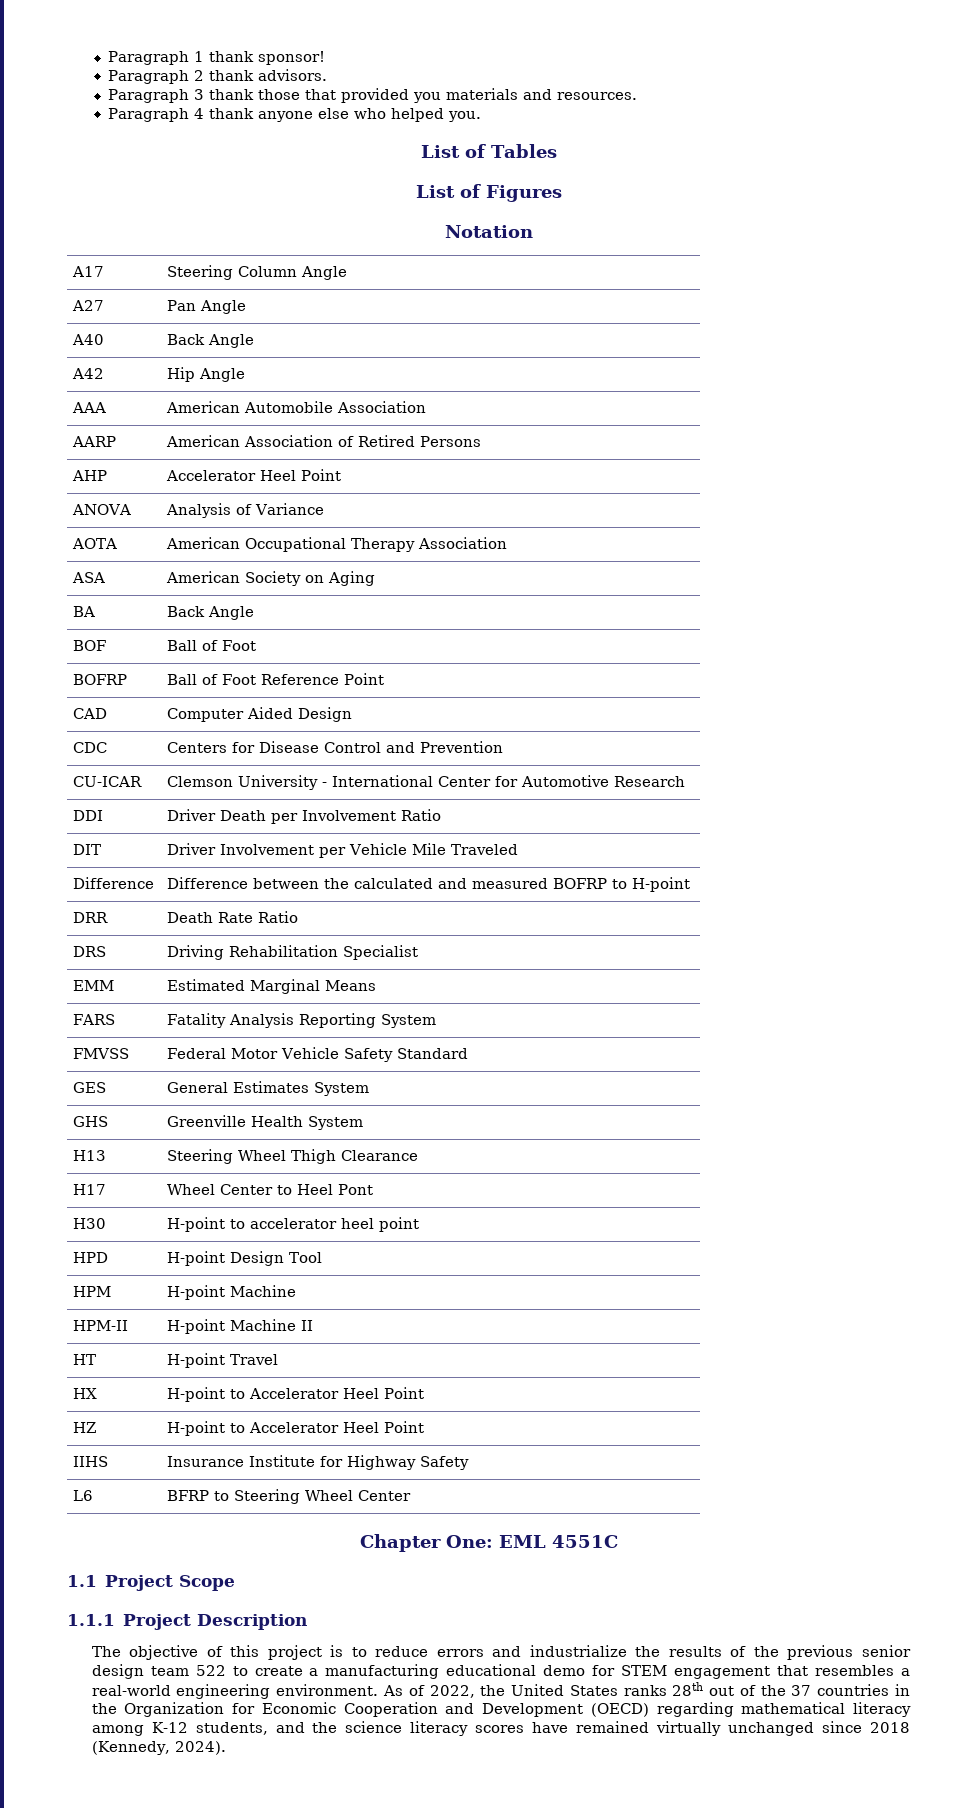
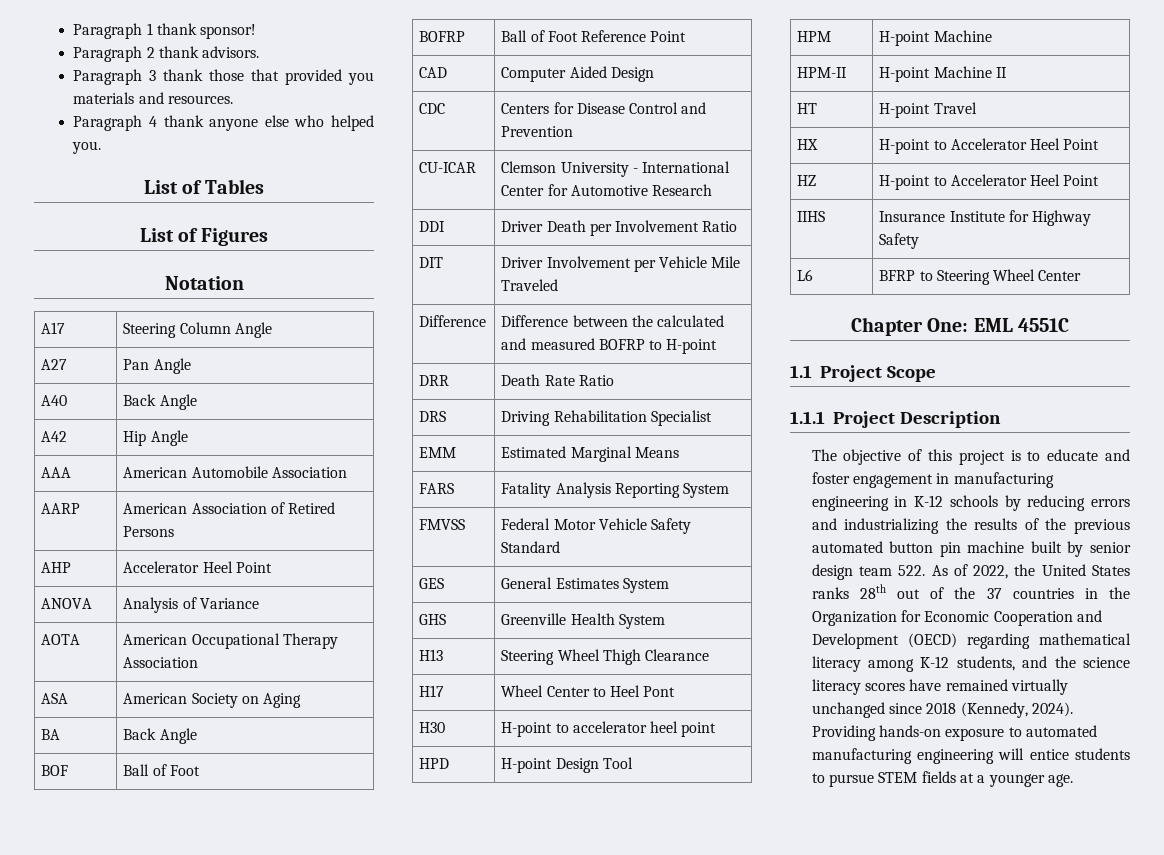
- The objective of this project is to reduce errors and industrialize the results of the previous senior design team 522 to create a manufacturing educational demo for STEM engagement that resembles a real-world engineering environment. As of 2022, the United States ranks 28th out of the 37 countries in the Organization for Economic Cooperation and Development (OECD) regarding mathematical literacy among K-12 students, and the science literacy scores have remained virtually unchanged since 2018 (Kennedy, 2024).
+ The objective of this project is to educate and foster engagement in manufacturing engineering in K-12 schools by reducing errors and industrializing the results of the previous automated button pin machine built by senior design team 522. As of 2022, the United States ranks 28th out of the 37 countries in the Organization for Economic Cooperation and Development (OECD) regarding mathematical literacy among K-12 students, and the science literacy scores have remained virtually unchanged since 2018 (Kennedy, 2024).
+ Providing hands-on exposure to automated manufacturing engineering will entice students to pursue STEM fields at a younger age.

